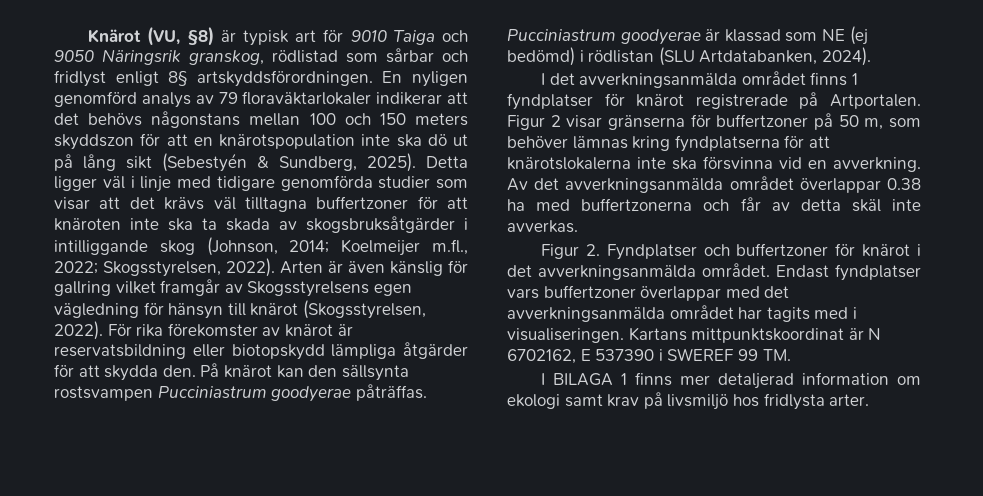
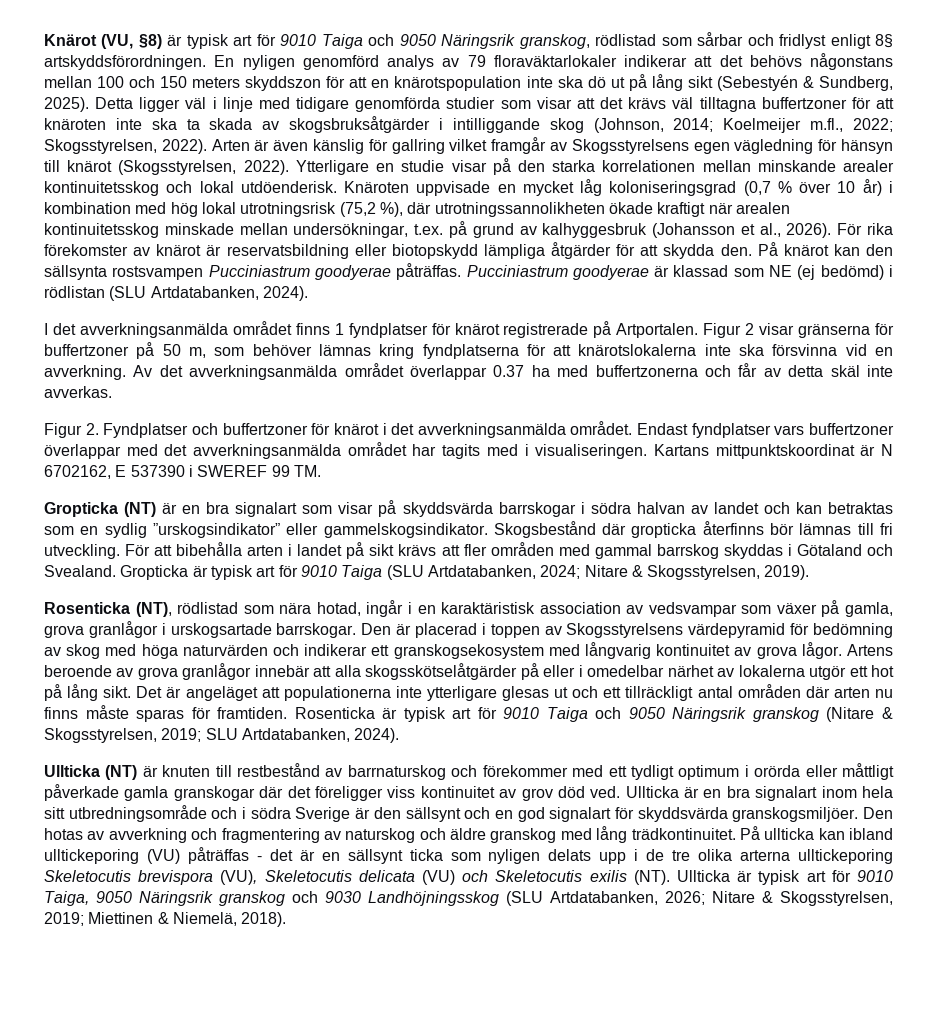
+ Ytterligare en studie visar på den starka korrelationen mellan minskande arealer kontinuitetsskog och lokal utdöenderisk. Knäroten uppvisade en mycket låg koloniseringsgrad (0,7 % över 10 år) i kombination med hög lokal utrotningsrisk (75,2 %), där utrotningssannolikheten ökade kraftigt när arealen kontinuitetsskog minskade mellan undersökningar, t.ex. på grund av kalhyggesbruk (Johansson et al., 2026).
- Av det avverkningsanmälda området överlappar 0.38 ha med buffertzonerna och får av detta skäl inte avverkas.
+ Av det avverkningsanmälda området överlappar 0.37 ha med buffertzonerna och får av detta skäl inte avverkas.
- I BILAGA 1 finns mer detaljerad information om ekologi samt krav på livsmiljö hos fridlysta arter.
+ Gropticka (NT) är en bra signalart som visar på skyddsvärda barrskogar i södra halvan av landet och kan betraktas som en sydlig ”urskogsindikator” eller gammelskogsindikator. Skogsbestånd där gropticka återfinns bör lämnas till fri utveckling. För att bibehålla arten i landet på sikt krävs att fler områden med gammal barrskog skyddas i Götaland och Svealand. Gropticka är typisk art för 9010 Taiga (SLU Artdatabanken, 2024; Nitare & Skogsstyrelsen, 2019).
+ Rosenticka (NT), rödlistad som nära hotad, ingår i en karaktäristisk association av vedsvampar som växer på gamla, grova granlågor i urskogsartade barrskogar. Den är placerad i toppen av Skogsstyrelsens värdepyramid för bedömning av skog med höga naturvärden och indikerar ett granskogsekosystem med långvarig kontinuitet av grova lågor. Artens beroende av grova granlågor innebär att alla skogsskötselåtgärder på eller i omedelbar närhet av lokalerna utgör ett hot på lång sikt. Det är angeläget att populationerna inte ytterligare glesas ut och ett tillräckligt antal områden där arten nu finns måste sparas för framtiden. Rosenticka är typisk art för 9010 Taiga och 9050 Näringsrik granskog (Nitare & Skogsstyrelsen, 2019; SLU Artdatabanken, 2024).
+ Ullticka (NT) är knuten till restbestånd av barrnaturskog och förekommer med ett tydligt optimum i orörda eller måttligt påverkade gamla granskogar där det föreligger viss kontinuitet av grov död ved. Ullticka är en bra signalart inom hela sitt utbredningsområde och i södra Sverige är den sällsynt och en god signalart för skyddsvärda granskogsmiljöer. Den hotas av avverkning och fragmentering av naturskog och äldre granskog med lång trädkontinuitet. På ullticka kan ibland ulltickeporing (VU) påträffas - det är en sällsynt ticka som nyligen delats upp i de tre olika arterna ulltickeporing Skeletocutis brevispora (VU), Skeletocutis delicata (VU) och Skeletocutis exilis (NT). Ullticka är typisk art för 9010 Taiga, 9050 Näringsrik granskog och 9030 Landhöjningsskog (SLU Artdatabanken, 2026; Nitare & Skogsstyrelsen, 2019; Miettinen & Niemelä, 2018).

